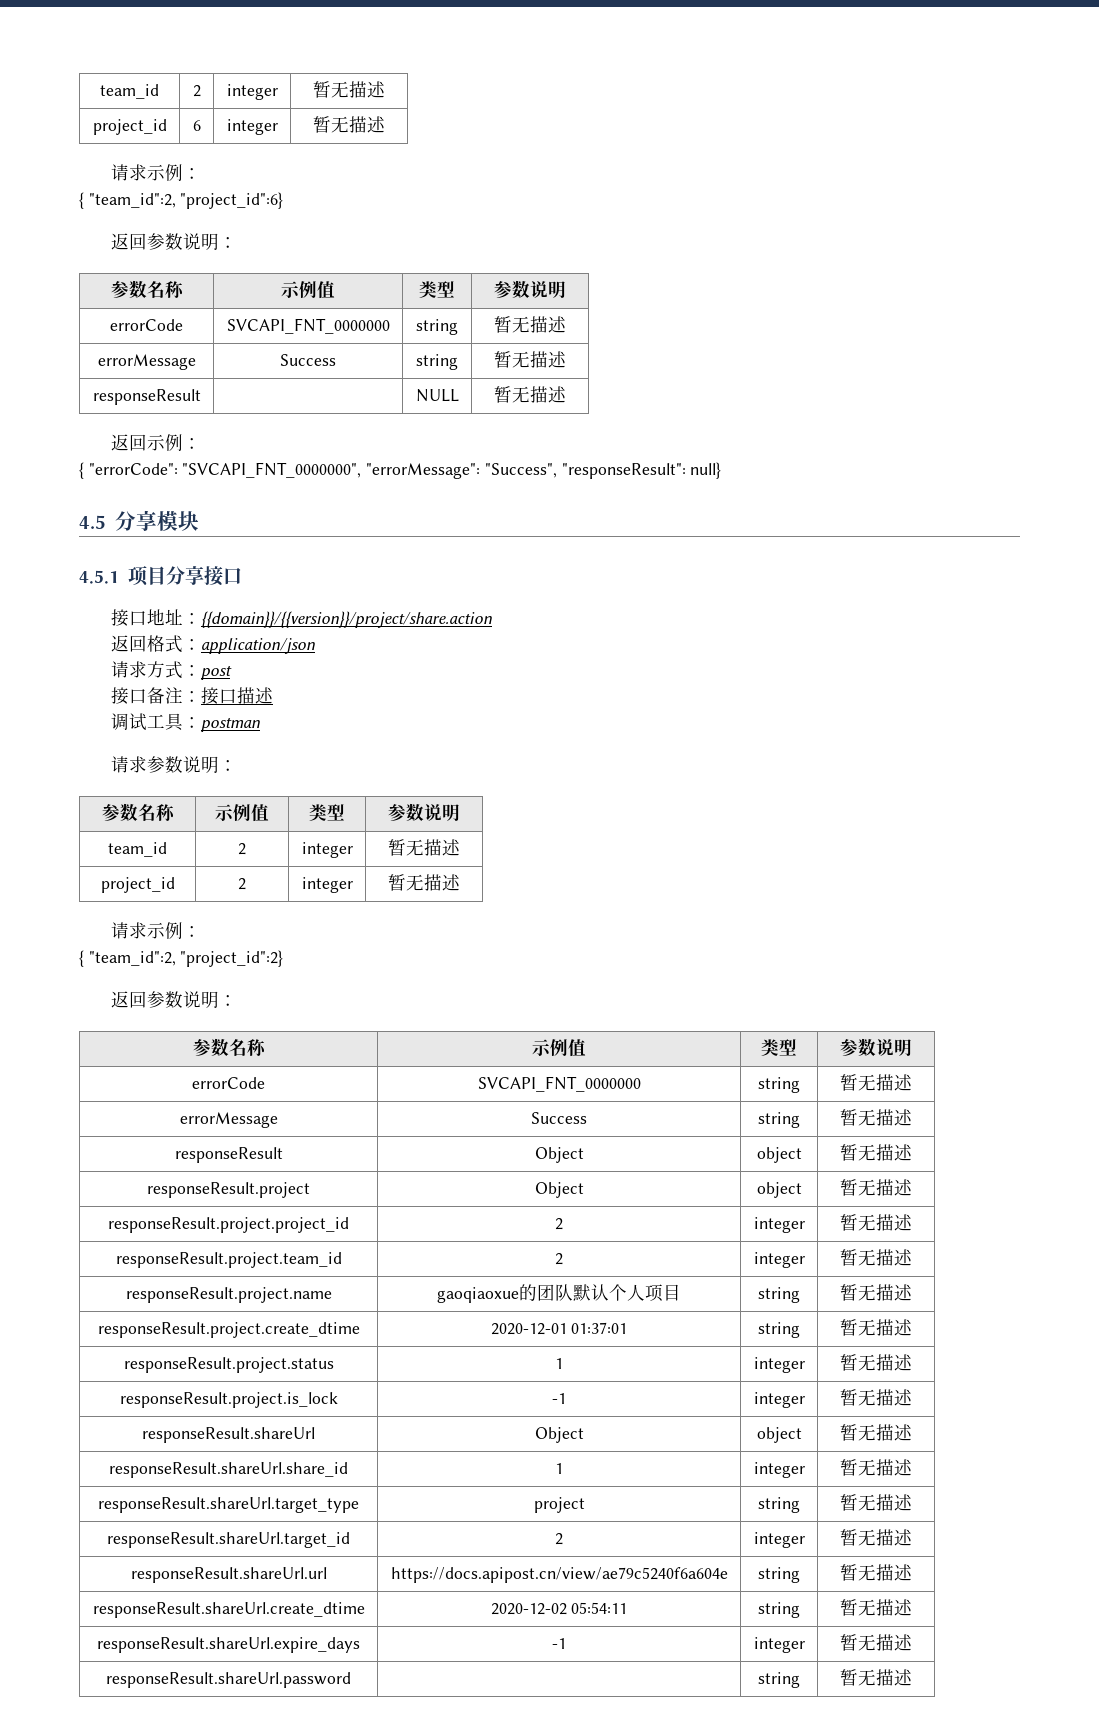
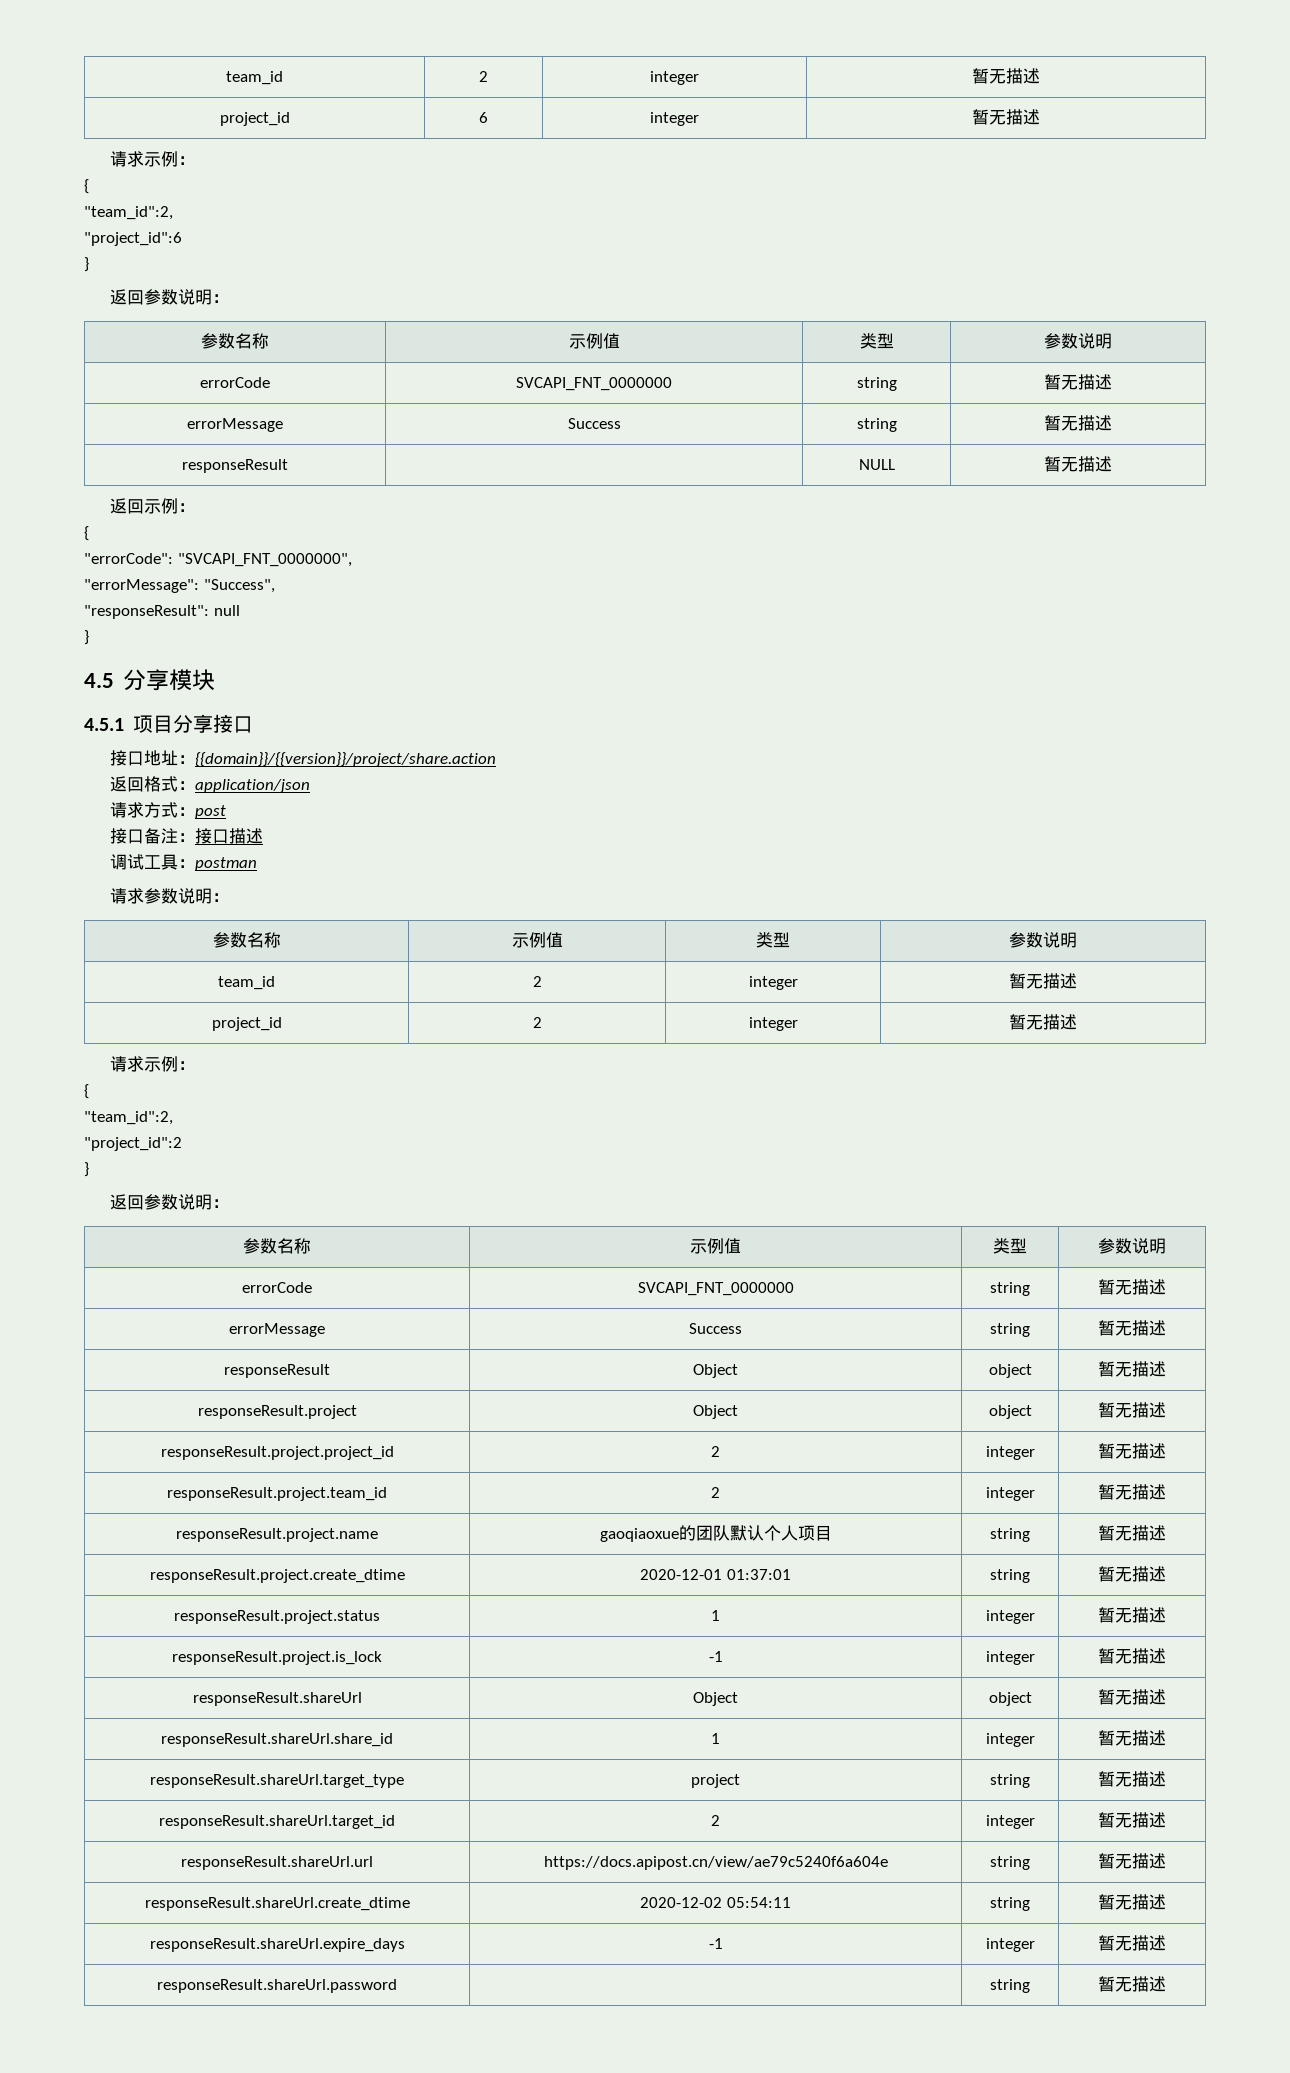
  project_id | 6 | integer | 暂无描述
  请求示例：
- { "team_id":2, "project_id":6}
+ {
+ "team_id":2,
+ "project_id":6
+ }
  返回示例：
- { "errorCode": "SVCAPI_FNT_0000000", "errorMessage": "Success", "responseResult": null}
+ {
+ "errorCode": "SVCAPI_FNT_0000000",
+ "errorMessage": "Success",
+ "responseResult": null
+ }
  project_id | 2 | integer | 暂无描述
  请求示例：
- { "team_id":2, "project_id":2}
+ {
+ "team_id":2,
+ "project_id":2
+ }

